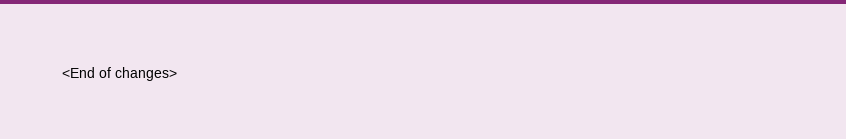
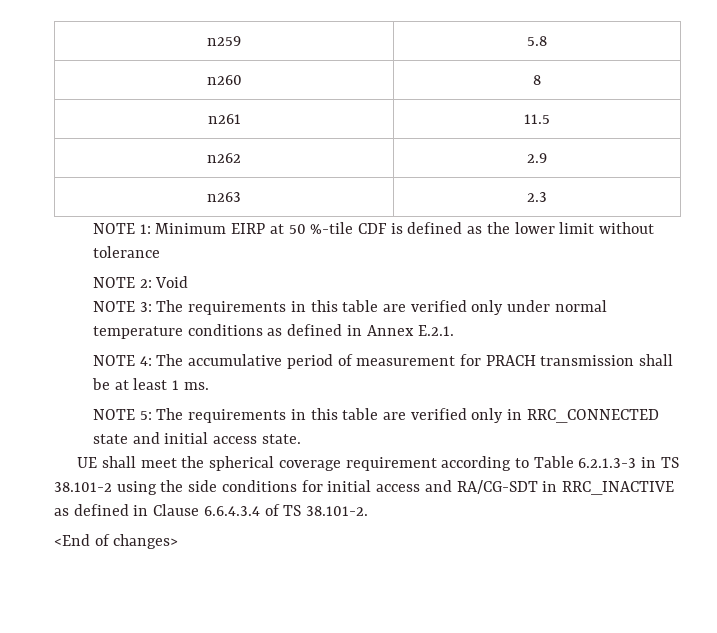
+ n259 | 5.8
+ n260 | 8
+ n261 | 11.5
+ n262 | 2.9
+ n263 | 2.3
+ NOTE 1: Minimum EIRP at 50 %-tile CDF is defined as the lower limit without tolerance
+ NOTE 2: Void
+ NOTE 3: The requirements in this table are verified only under normal temperature conditions as defined in Annex E.2.1.
+ NOTE 4: The accumulative period of measurement for PRACH transmission shall be at least 1 ms.
+ NOTE 5: The requirements in this table are verified only in RRC_CONNECTED state and initial access state.
+ UE shall meet the spherical coverage requirement according to Table 6.2.1.3-3 in TS 38.101-2 using the side conditions for initial access and RA/CG-SDT in RRC_INACTIVE as defined in Clause 6.6.4.3.4 of TS 38.101-2.

